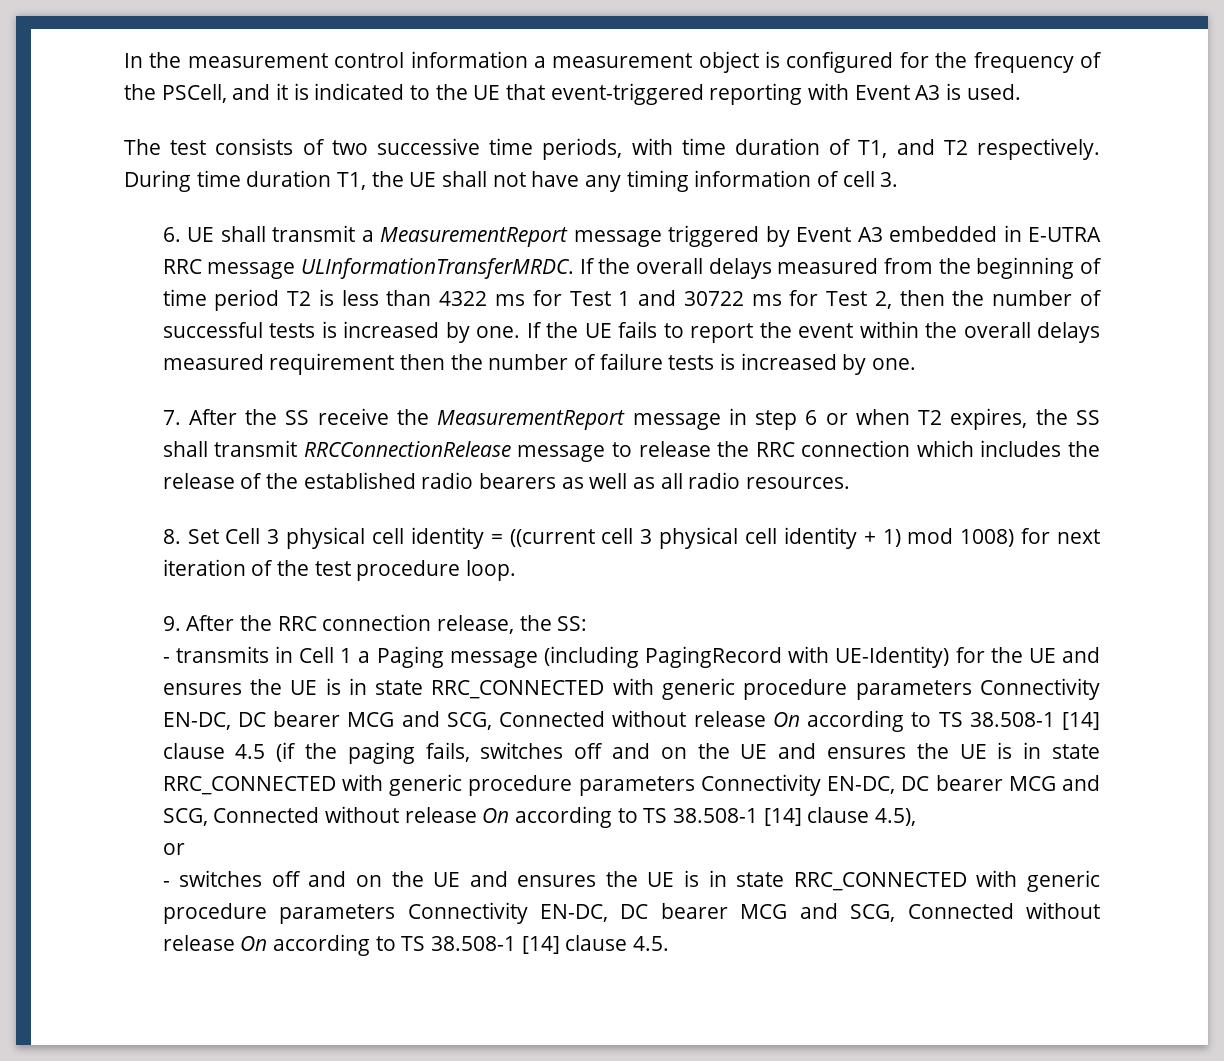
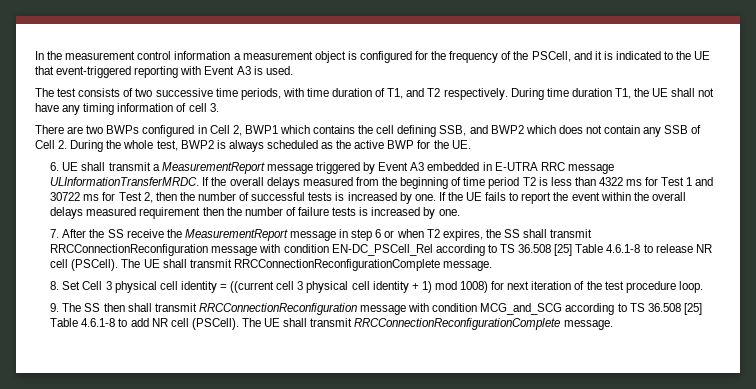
+ There are two BWPs configured in Cell 2, BWP1 which contains the cell defining SSB, and BWP2 which does not contain any SSB of Cell 2. During the whole test, BWP2 is always scheduled as the active BWP for the UE.
- 7. After the SS receive the MeasurementReport message in step 6 or when T2 expires, the SS shall transmit RRCConnectionRelease message to release the RRC connection which includes the release of the established radio bearers as well as all radio resources.
+ 7. After the SS receive the MeasurementReport message in step 6 or when T2 expires, the SS shall transmit RRCConnectionReconfiguration message with condition EN-DC_PSCell_Rel according to TS 36.508 [25] Table 4.6.1-8 to release NR cell (PSCell). The UE shall transmit RRCConnectionReconfigurationComplete message.
- 9. After the RRC connection release, the SS:
- - transmits in Cell 1 a Paging message (including PagingRecord with UE-Identity) for the UE and ensures the UE is in state RRC_CONNECTED with generic procedure parameters Connectivity EN-DC, DC bearer MCG and SCG, Connected without release On according to TS 38.508-1 [14] clause 4.5 (if the paging fails, switches off and on the UE and ensures the UE is in state RRC_CONNECTED with generic procedure parameters Connectivity EN-DC, DC bearer MCG and SCG, Connected without release On according to TS 38.508-1 [14] clause 4.5),
- or
- - switches off and on the UE and ensures the UE is in state RRC_CONNECTED with generic procedure parameters Connectivity EN-DC, DC bearer MCG and SCG, Connected without release On according to TS 38.508-1 [14] clause 4.5.
+ 9. The SS then shall transmit RRCConnectionReconfiguration message with condition MCG_and_SCG according to TS 36.508 [25] Table 4.6.1-8 to add NR cell (PSCell). The UE shall transmit RRCConnectionReconfigurationComplete message.

